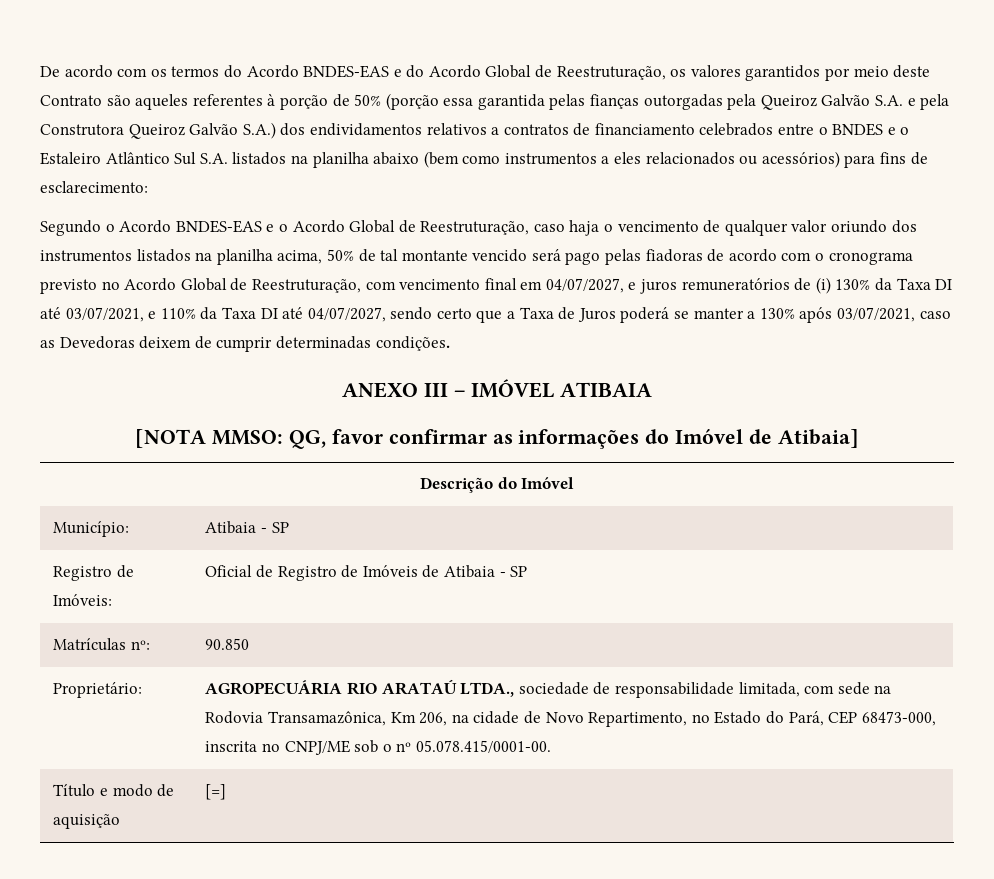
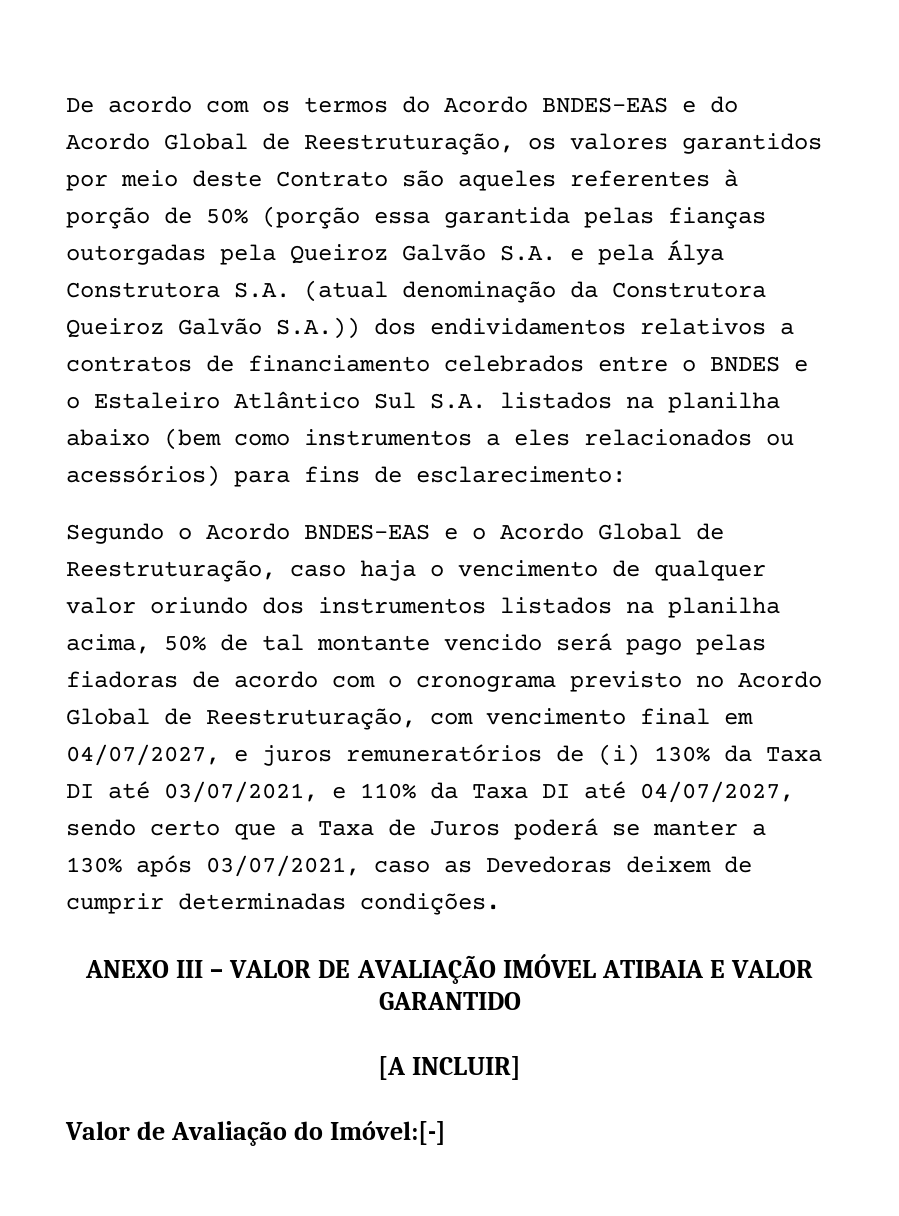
- De acordo com os termos do Acordo BNDES-EAS e do Acordo Global de Reestruturação, os valores garantidos por meio deste Contrato são aqueles referentes à porção de 50% (porção essa garantida pelas fianças outorgadas pela Queiroz Galvão S.A. e pela Construtora Queiroz Galvão S.A.) dos endividamentos relativos a contratos de financiamento celebrados entre o BNDES e o Estaleiro Atlântico Sul S.A. listados na planilha abaixo (bem como instrumentos a eles relacionados ou acessórios) para fins de esclarecimento:
+ De acordo com os termos do Acordo BNDES-EAS e do Acordo Global de Reestruturação, os valores garantidos por meio deste Contrato são aqueles referentes à porção de 50% (porção essa garantida pelas fianças outorgadas pela Queiroz Galvão S.A. e pela Álya Construtora S.A. (atual denominação da Construtora Queiroz Galvão S.A.)) dos endividamentos relativos a contratos de financiamento celebrados entre o BNDES e o Estaleiro Atlântico Sul S.A. listados na planilha abaixo (bem como instrumentos a eles relacionados ou acessórios) para fins de esclarecimento:
- ANEXO III – IMÓVEL ATIBAIA
- [NOTA MMSO: QG, favor confirmar as informações do Imóvel de Atibaia]
- Descrição do Imóvel
- Município: | Atibaia - SP
- Registro de Imóveis: | Oficial de Registro de Imóveis de Atibaia - SP
- Matrículas nº: | 90.850
- Proprietário: | AGROPECUÁRIA RIO ARATAÚ LTDA., sociedade de responsabilidade limitada, com sede na Rodovia Transamazônica, Km 206, na cidade de Novo Repartimento, no Estado do Pará, CEP 68473-000, inscrita no CNPJ/ME sob o nº 05.078.415/0001-00.
- Título e modo de aquisição | [=]
+ ANEXO III – VALOR DE AVALIAÇÃO IMÓVEL ATIBAIA E VALOR GARANTIDO
+ [A INCLUIR]
+ Valor de Avaliação do Imóvel:[-]

